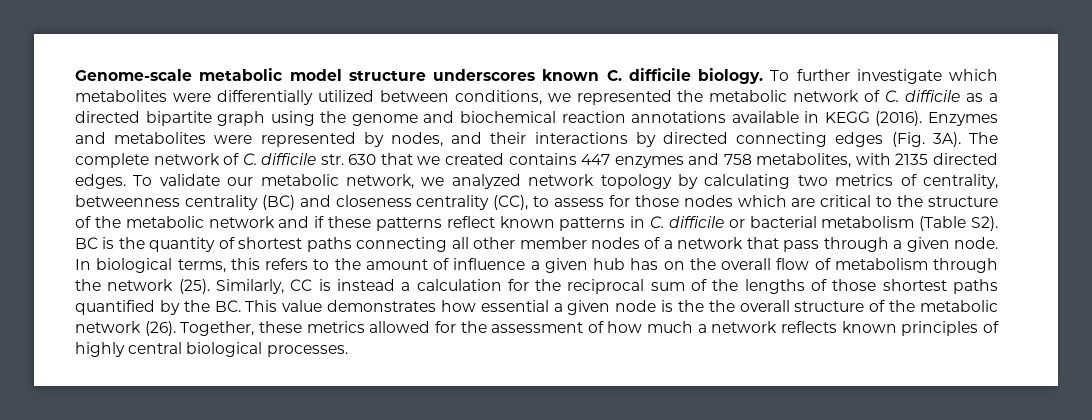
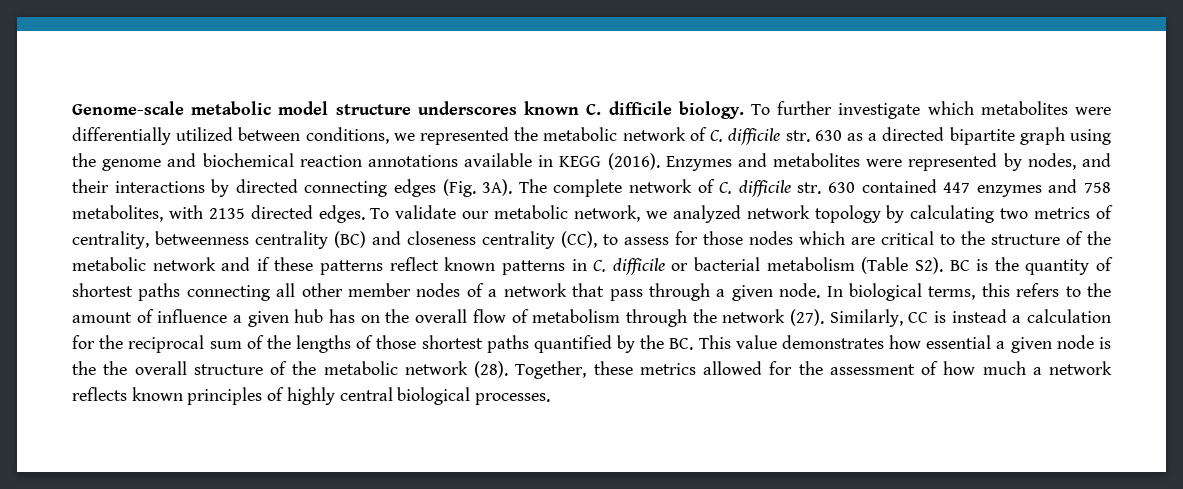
- To further investigate which metabolites were differentially utilized between conditions, we represented the metabolic network of C. difficile as a directed bipartite graph using the genome and biochemical reaction annotations available in KEGG (2016).
+ To further investigate which metabolites were differentially utilized between conditions, we represented the metabolic network of C. difficile str. 630 as a directed bipartite graph using the genome and biochemical reaction annotations available in KEGG (2016).
- The complete network of C. difficile str. 630 that we created contains 447 enzymes and 758 metabolites, with 2135 directed edges.
+ The complete network of C. difficile str. 630 contained 447 enzymes and 758 metabolites, with 2135 directed edges.
- In biological terms, this refers to the amount of influence a given hub has on the overall flow of metabolism through the network (25).
+ In biological terms, this refers to the amount of influence a given hub has on the overall flow of metabolism through the network (27).
- Similarly, CC is instead a calculation for the reciprocal sum of the lengths of those shortest paths quantified by the BC. This value demonstrates how essential a given node is the the overall structure of the metabolic network (26).
+ Similarly, CC is instead a calculation for the reciprocal sum of the lengths of those shortest paths quantified by the BC. This value demonstrates how essential a given node is the the overall structure of the metabolic network (28).

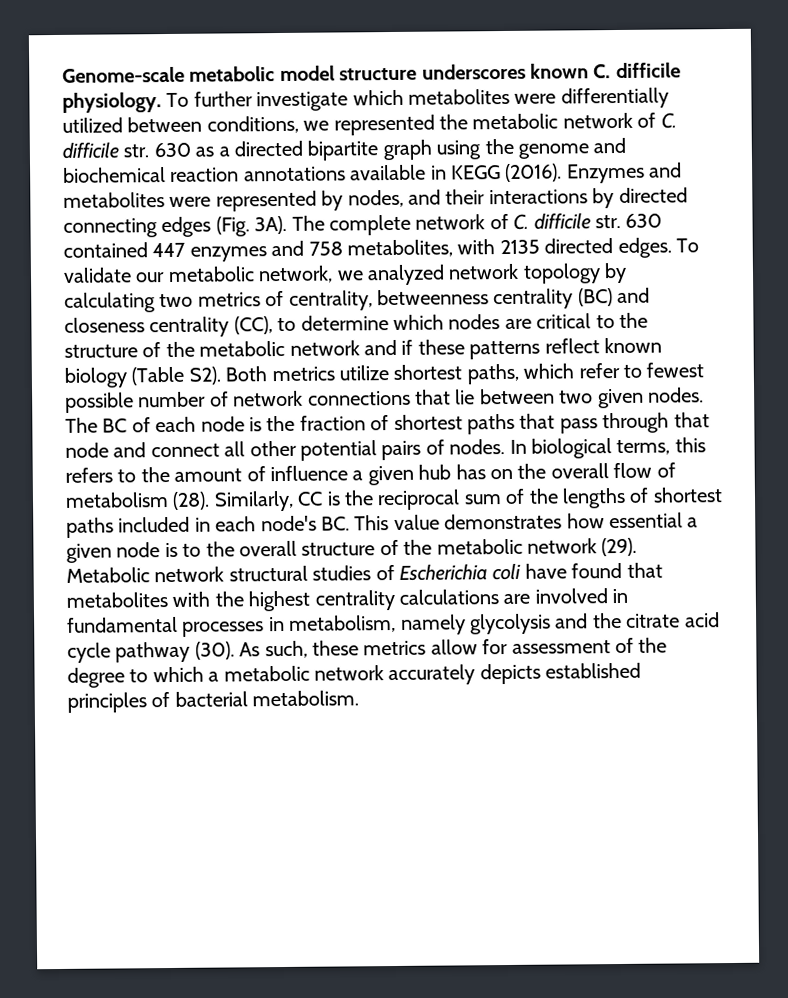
- Genome-scale metabolic model structure underscores known C. difficile biology.
+ Genome-scale metabolic model structure underscores known C. difficile physiology.
- To validate our metabolic network, we analyzed network topology by calculating two metrics of centrality, betweenness centrality (BC) and closeness centrality (CC), to assess for those nodes which are critical to the structure of the metabolic network and if these patterns reflect known patterns in C. difficile or bacterial metabolism (Table S2). BC is the quantity of shortest paths connecting all other member nodes of a network that pass through a given node.
+ To validate our metabolic network, we analyzed network topology by calculating two metrics of centrality, betweenness centrality (BC) and closeness centrality (CC), to determine which nodes are critical to the structure of the metabolic network and if these patterns reflect known biology (Table S2). Both metrics utilize shortest paths, which refer to fewest possible number of network connections that lie between two given nodes. The BC of each node is the fraction of shortest paths that pass through that node and connect all other potential pairs of nodes.
- In biological terms, this refers to the amount of influence a given hub has on the overall flow of metabolism through the network (27). Similarly, CC is instead a calculation for the reciprocal sum of the lengths of those shortest paths quantified by the BC. This value demonstrates how essential a given node is the the overall structure of the metabolic network (28). Together, these metrics allowed for the assessment of how much a network reflects known principles of highly central biological processes.
+ In biological terms, this refers to the amount of influence a given hub has on the overall flow of metabolism (28). Similarly, CC is the reciprocal sum of the lengths of shortest paths included in each node's BC. This value demonstrates how essential a given node is to the overall structure of the metabolic network (29). Metabolic network structural studies of Escherichia coli have found that metabolites with the highest centrality calculations are involved in fundamental processes in metabolism, namely glycolysis and the citrate acid cycle pathway (30). As such, these metrics allow for assessment of the degree to which a metabolic network accurately depicts established principles of bacterial metabolism.

